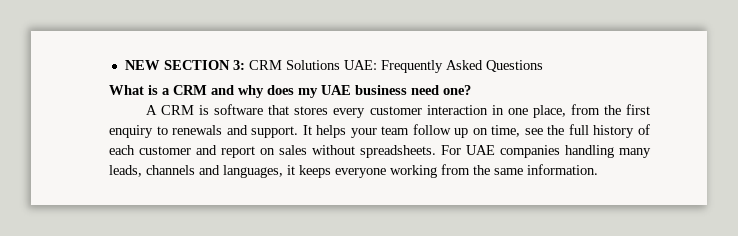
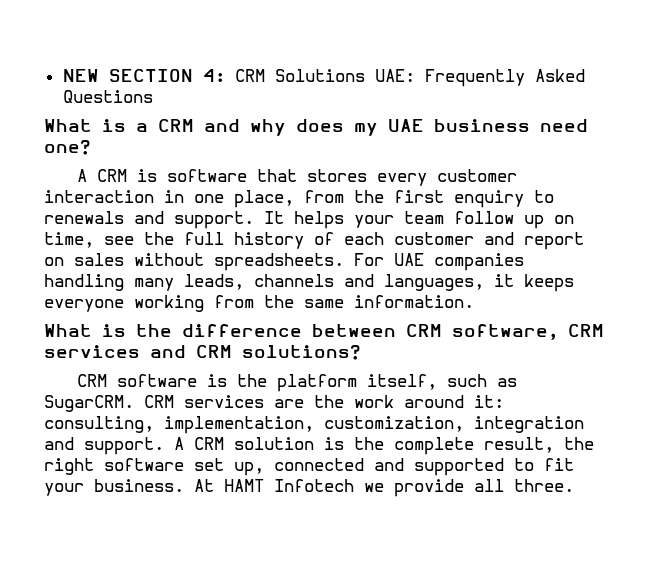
- NEW SECTION 3: CRM Solutions UAE: Frequently Asked Questions
+ NEW SECTION 4: CRM Solutions UAE: Frequently Asked Questions
+ What is the difference between CRM software, CRM services and CRM solutions?
+ CRM software is the platform itself, such as SugarCRM. CRM services are the work around it: consulting, implementation, customization, integration and support. A CRM solution is the complete result, the right software set up, connected and supported to fit your business. At HAMT Infotech we provide all three.

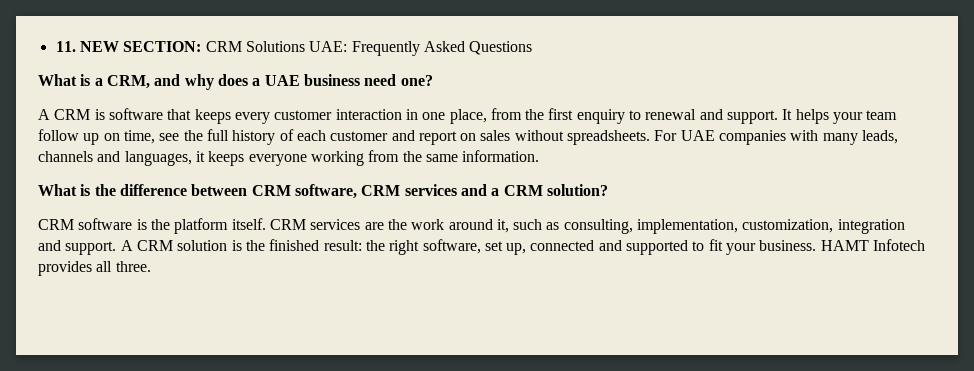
- NEW SECTION 4: CRM Solutions UAE: Frequently Asked Questions
+ 11. NEW SECTION: CRM Solutions UAE: Frequently Asked Questions
- What is a CRM and why does my UAE business need one?
+ What is a CRM, and why does a UAE business need one?
- A CRM is software that stores every customer interaction in one place, from the first enquiry to renewals and support.
+ A CRM is software that keeps every customer interaction in one place, from the first enquiry to renewal and support.
- For UAE companies handling many leads, channels and languages, it keeps everyone working from the same information.
+ For UAE companies with many leads, channels and languages, it keeps everyone working from the same information.
- What is the difference between CRM software, CRM services and CRM solutions?
+ What is the difference between CRM software, CRM services and a CRM solution?
- CRM software is the platform itself, such as SugarCRM.
+ CRM software is the platform itself.
- CRM services are the work around it: consulting, implementation, customization, integration and support.
+ CRM services are the work around it, such as consulting, implementation, customization, integration and support.
- A CRM solution is the complete result, the right software set up, connected and supported to fit your business.
+ A CRM solution is the finished result: the right software, set up, connected and supported to fit your business.
- At HAMT Infotech we provide all three.
+ HAMT Infotech provides all three.

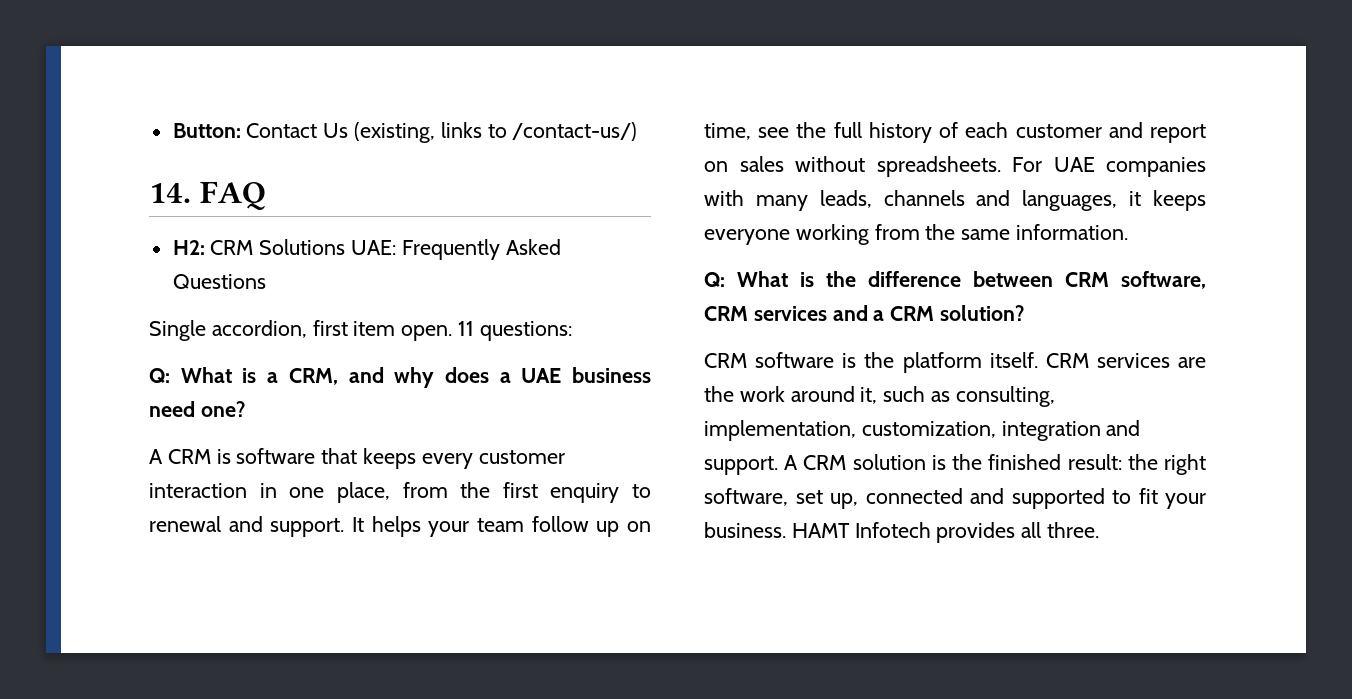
- 11. NEW SECTION: CRM Solutions UAE: Frequently Asked Questions
+ Button: Contact Us (existing, links to /contact-us/)
+ 14. FAQ
+ H2: CRM Solutions UAE: Frequently Asked Questions
- What is a CRM, and why does a UAE business need one?
+ Single accordion, first item open. 11 questions:
+ Q: What is a CRM, and why does a UAE business need one?
- What is the difference between CRM software, CRM services and a CRM solution?
+ Q: What is the difference between CRM software, CRM services and a CRM solution?

